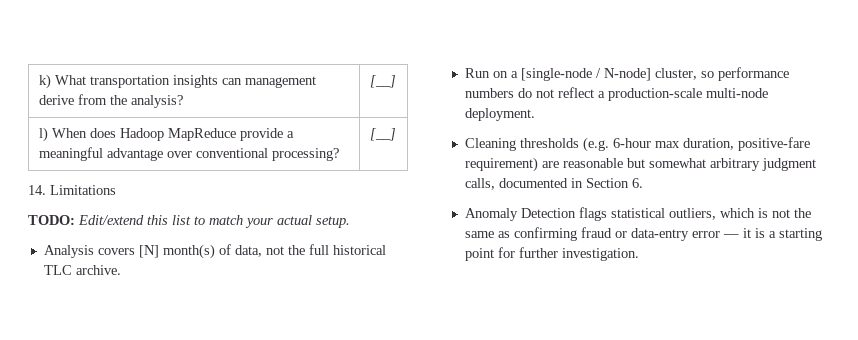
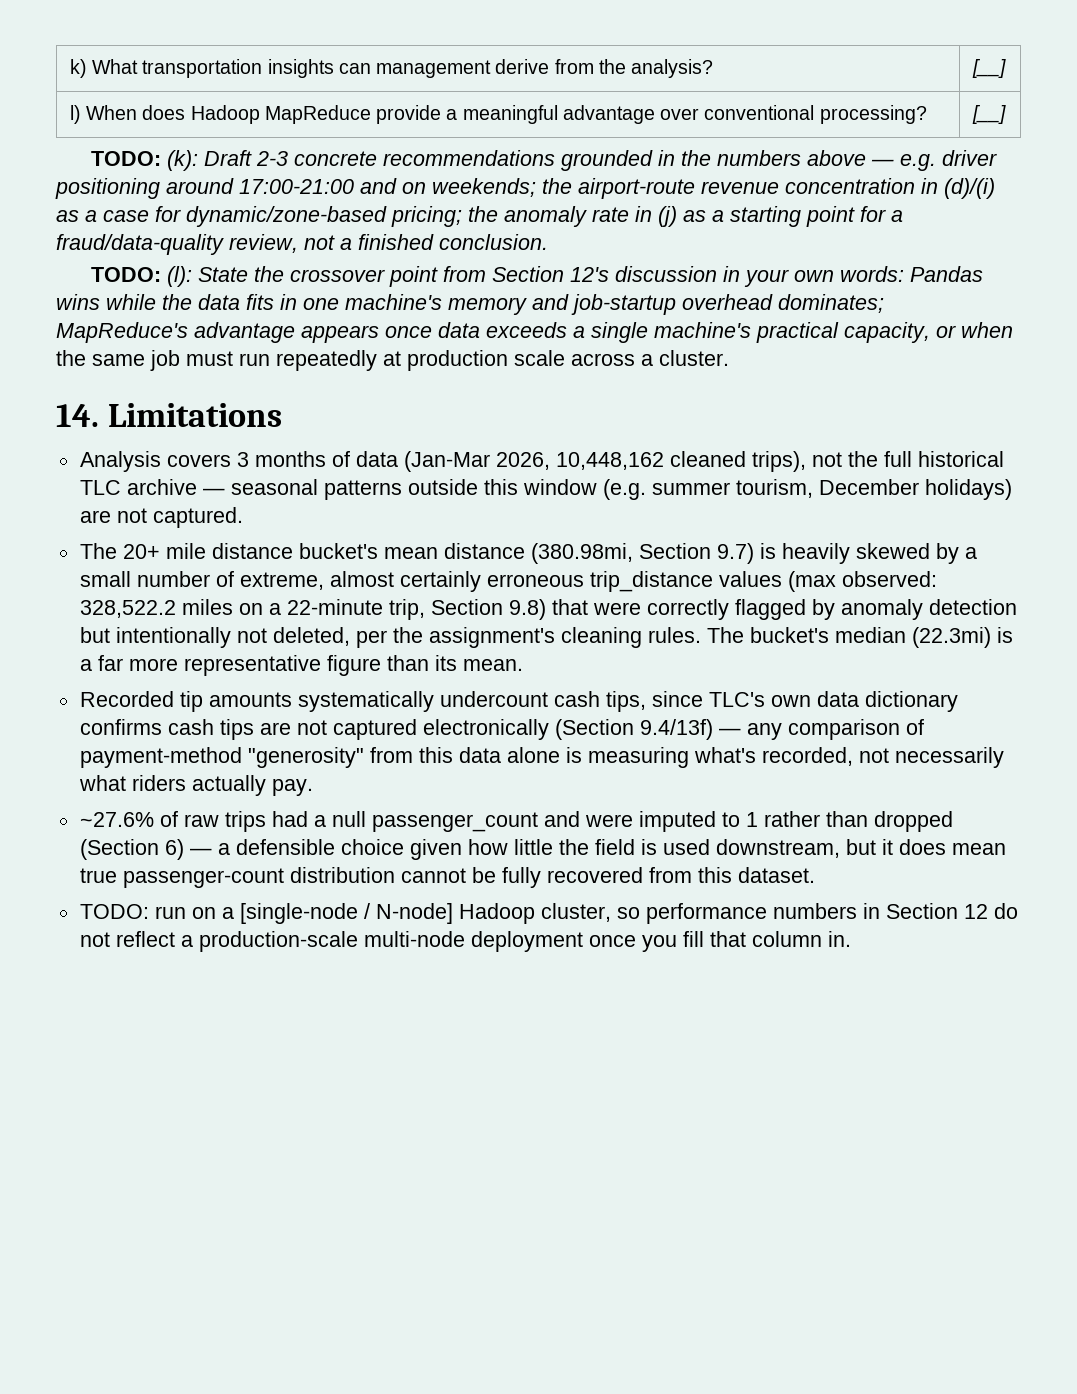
+ TODO: (k): Draft 2-3 concrete recommendations grounded in the numbers above — e.g. driver positioning around 17:00-21:00 and on weekends; the airport-route revenue concentration in (d)/(i) as a case for dynamic/zone-based pricing; the anomaly rate in (j) as a starting point for a fraud/data-quality review, not a finished conclusion.
+ TODO: (l): State the crossover point from Section 12's discussion in your own words: Pandas wins while the data fits in one machine's memory and job-startup overhead dominates; MapReduce's advantage appears once data exceeds a single machine's practical capacity, or when the same job must run repeatedly at production scale across a cluster.
  14. Limitations
- TODO: Edit/extend this list to match your actual setup.
- Analysis covers [N] month(s) of data, not the full historical TLC archive.
- Run on a [single-node / N-node] cluster, so performance numbers do not reflect a production-scale multi-node deployment.
- Cleaning thresholds (e.g. 6-hour max duration, positive-fare requirement) are reasonable but somewhat arbitrary judgment calls, documented in Section 6.
- Anomaly Detection flags statistical outliers, which is not the same as confirming fraud or data-entry error — it is a starting point for further investigation.
+ Analysis covers 3 months of data (Jan-Mar 2026, 10,448,162 cleaned trips), not the full historical TLC archive — seasonal patterns outside this window (e.g. summer tourism, December holidays) are not captured.
+ The 20+ mile distance bucket's mean distance (380.98mi, Section 9.7) is heavily skewed by a small number of extreme, almost certainly erroneous trip_distance values (max observed: 328,522.2 miles on a 22-minute trip, Section 9.8) that were correctly flagged by anomaly detection but intentionally not deleted, per the assignment's cleaning rules. The bucket's median (22.3mi) is a far more representative figure than its mean.
+ Recorded tip amounts systematically undercount cash tips, since TLC's own data dictionary confirms cash tips are not captured electronically (Section 9.4/13f) — any comparison of payment-method "generosity" from this data alone is measuring what's recorded, not necessarily what riders actually pay.
+ ~27.6% of raw trips had a null passenger_count and were imputed to 1 rather than dropped (Section 6) — a defensible choice given how little the field is used downstream, but it does mean true passenger-count distribution cannot be fully recovered from this dataset.
+ TODO: run on a [single-node / N-node] Hadoop cluster, so performance numbers in Section 12 do not reflect a production-scale multi-node deployment once you fill that column in.

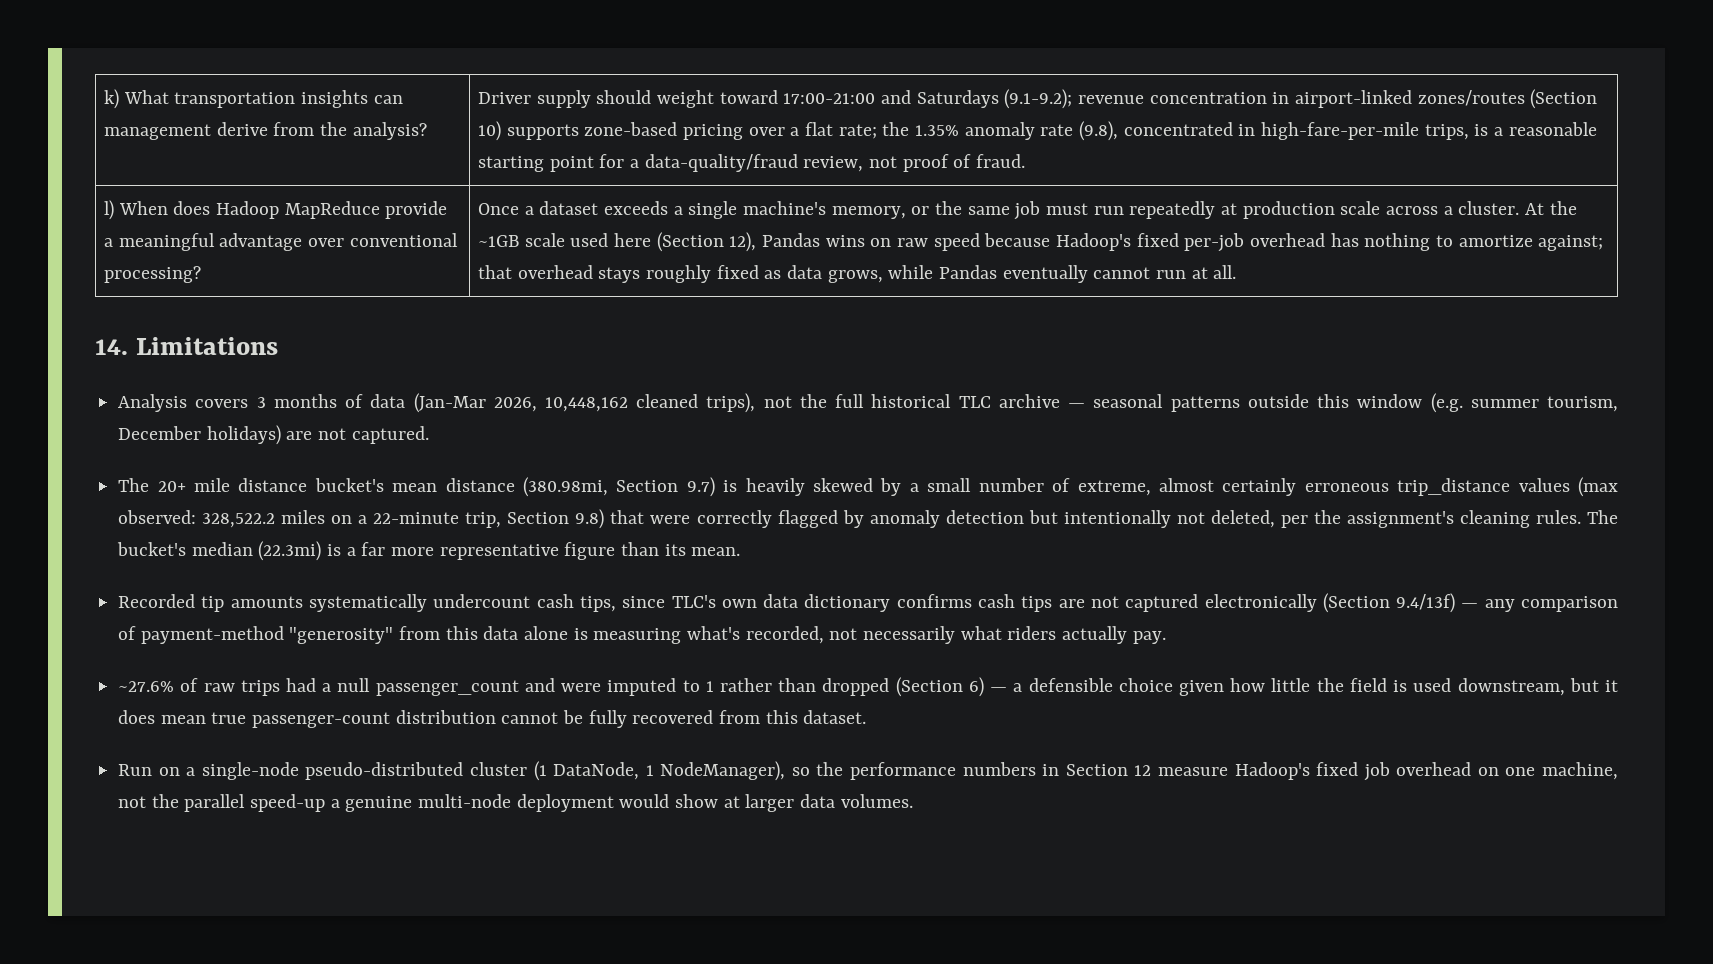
- k) What transportation insights can management derive from the analysis? | [__]
+ k) What transportation insights can management derive from the analysis? | Driver supply should weight toward 17:00-21:00 and Saturdays (9.1-9.2); revenue concentration in airport-linked zones/routes (Section 10) supports zone-based pricing over a flat rate; the 1.35% anomaly rate (9.8), concentrated in high-fare-per-mile trips, is a reasonable starting point for a data-quality/fraud review, not proof of fraud.
- l) When does Hadoop MapReduce provide a meaningful advantage over conventional processing? | [__]
- TODO: (k): Draft 2-3 concrete recommendations grounded in the numbers above — e.g. driver positioning around 17:00-21:00 and on weekends; the airport-route revenue concentration in (d)/(i) as a case for dynamic/zone-based pricing; the anomaly rate in (j) as a starting point for a fraud/data-quality review, not a finished conclusion.
- TODO: (l): State the crossover point from Section 12's discussion in your own words: Pandas wins while the data fits in one machine's memory and job-startup overhead dominates; MapReduce's advantage appears once data exceeds a single machine's practical capacity, or when the same job must run repeatedly at production scale across a cluster.
+ l) When does Hadoop MapReduce provide a meaningful advantage over conventional processing? | Once a dataset exceeds a single machine's memory, or the same job must run repeatedly at production scale across a cluster. At the ~1GB scale used here (Section 12), Pandas wins on raw speed because Hadoop's fixed per-job overhead has nothing to amortize against; that overhead stays roughly fixed as data grows, while Pandas eventually cannot run at all.
- TODO: run on a [single-node / N-node] Hadoop cluster, so performance numbers in Section 12 do not reflect a production-scale multi-node deployment once you fill that column in.
+ Run on a single-node pseudo-distributed cluster (1 DataNode, 1 NodeManager), so the performance numbers in Section 12 measure Hadoop's fixed job overhead on one machine, not the parallel speed-up a genuine multi-node deployment would show at larger data volumes.

